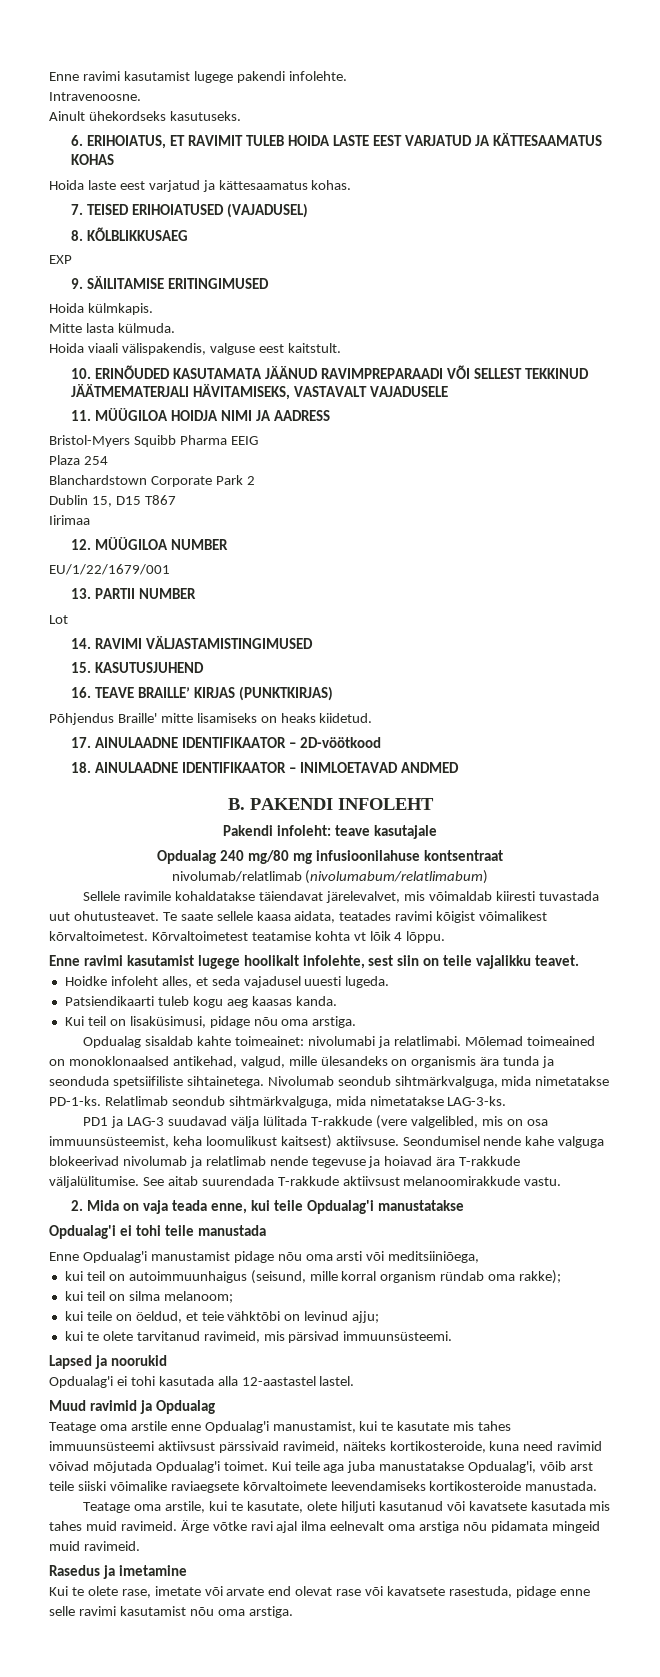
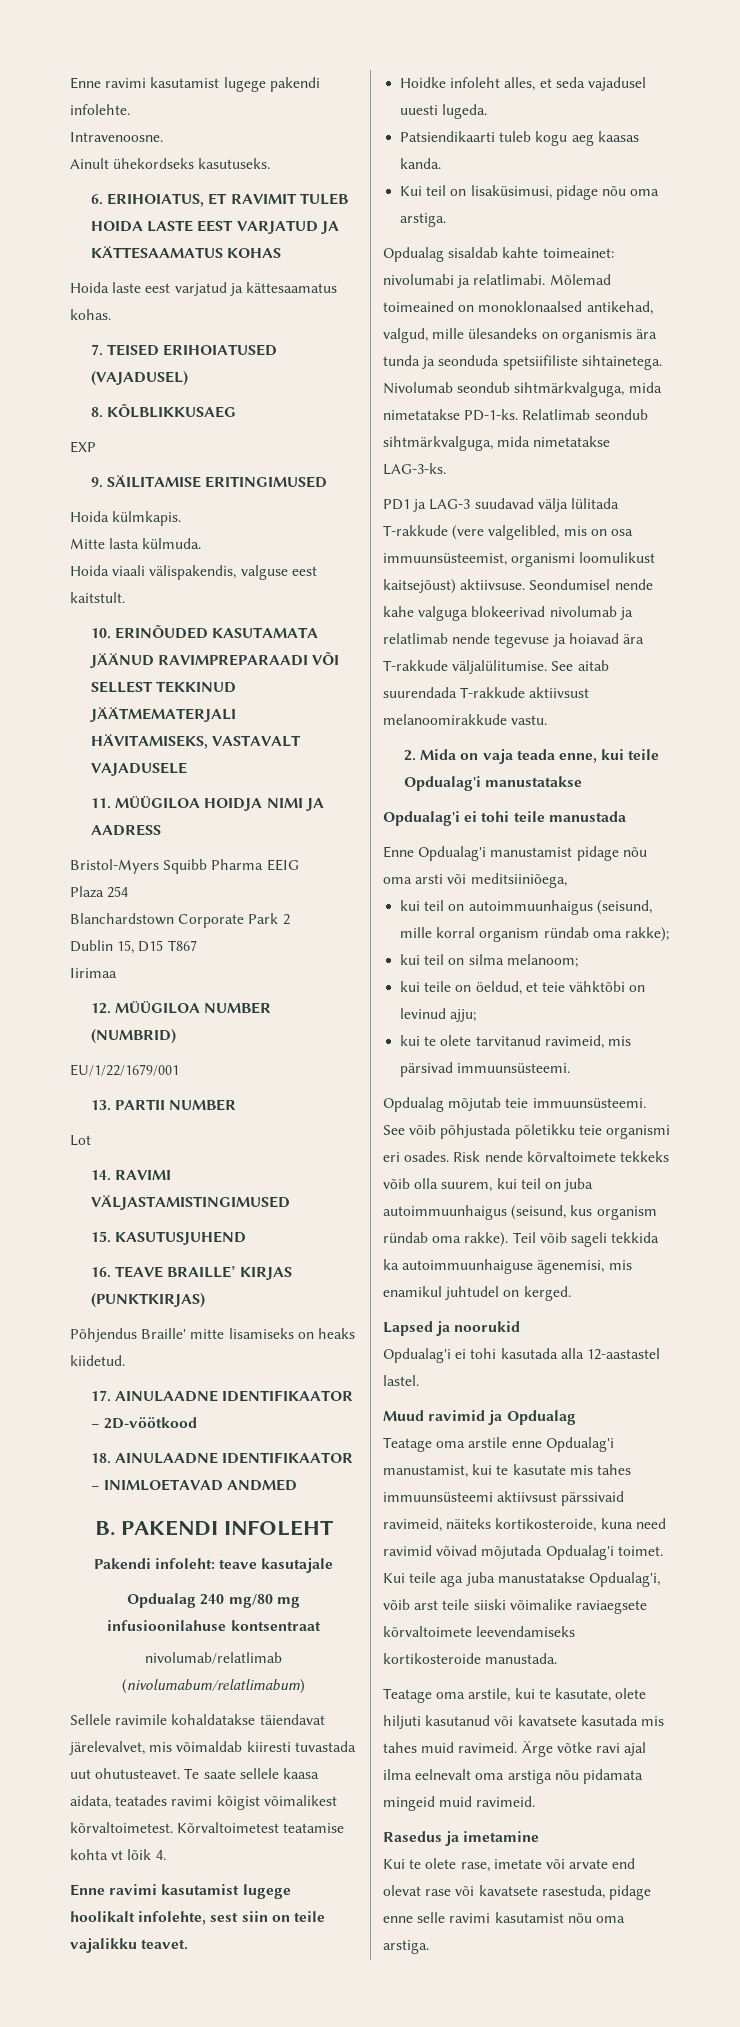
- 12. MÜÜGILOA NUMBER
+ 12. MÜÜGILOA NUMBER (NUMBRID)
- Kõrvaltoimetest teatamise kohta vt lõik 4 lõppu.
+ Kõrvaltoimetest teatamise kohta vt lõik 4.
- PD1 ja LAG-3 suudavad välja lülitada T-rakkude (vere valgelibled, mis on osa immuunsüsteemist, keha loomulikust kaitsest) aktiivsuse.
+ PD1 ja LAG-3 suudavad välja lülitada T-rakkude (vere valgelibled, mis on osa immuunsüsteemist, organismi loomulikust kaitsejõust) aktiivsuse.
+ Opdualag mõjutab teie immuunsüsteemi. See võib põhjustada põletikku teie organismi eri osades. Risk nende kõrvaltoimete tekkeks võib olla suurem, kui teil on juba autoimmuunhaigus (seisund, kus organism ründab oma rakke). Teil võib sageli tekkida ka autoimmuunhaiguse ägenemisi, mis enamikul juhtudel on kerged.

